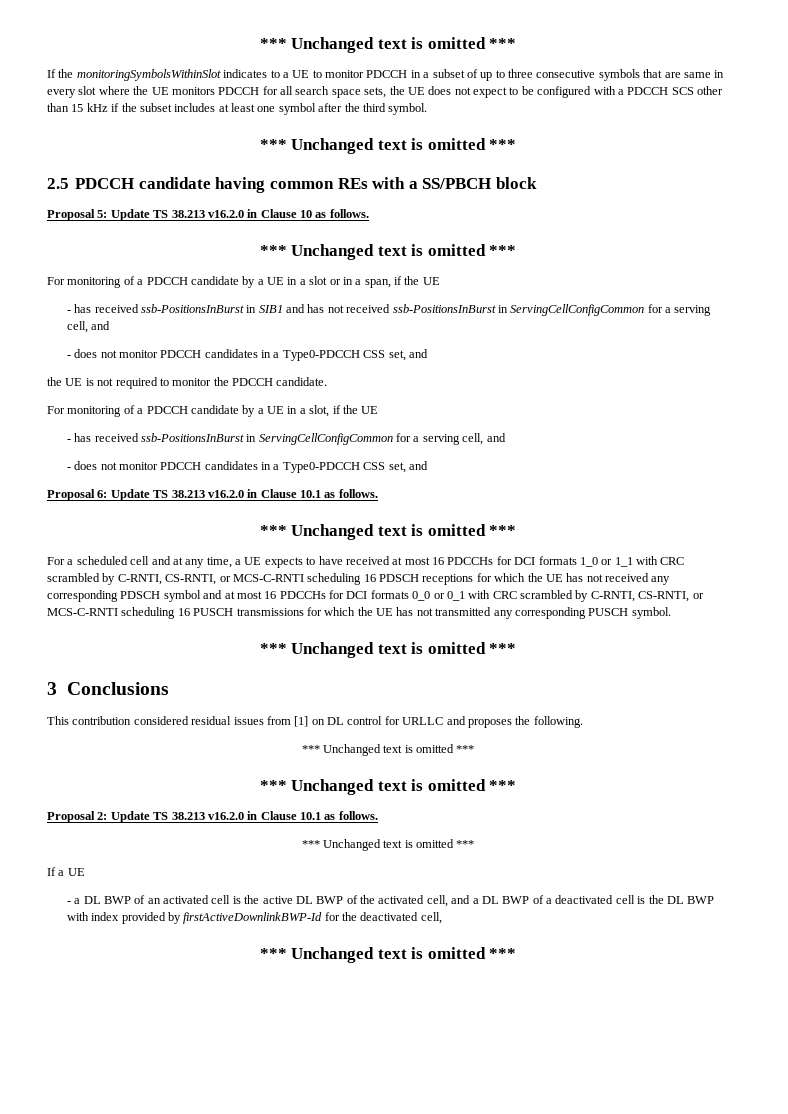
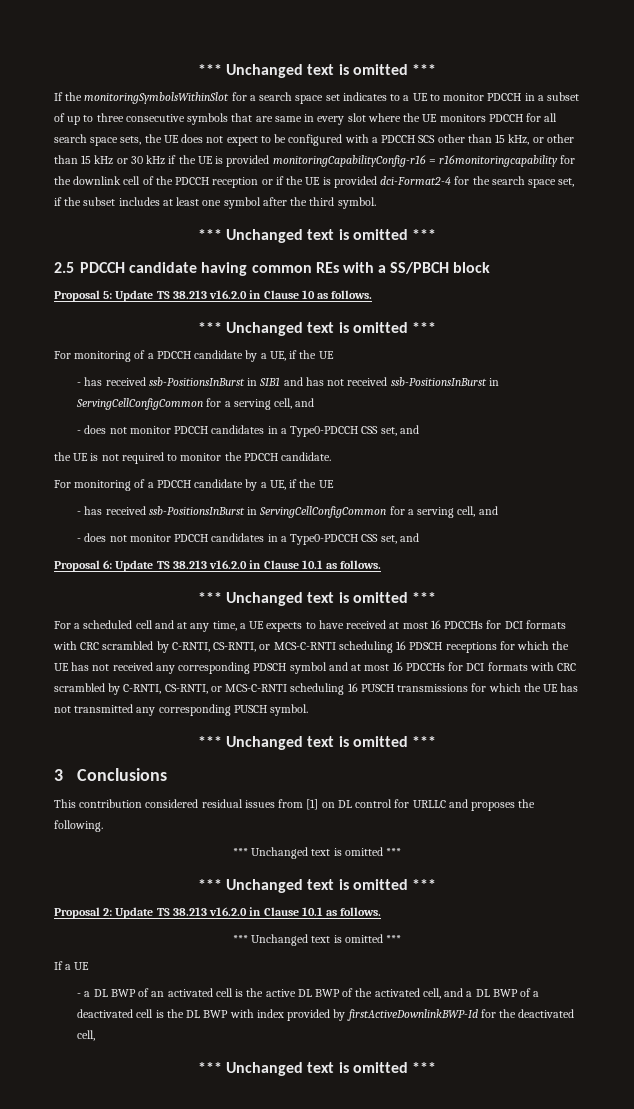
- If the monitoringSymbolsWithinSlot indicates to a UE to monitor PDCCH in a subset of up to three consecutive symbols that are same in every slot where the UE monitors PDCCH for all search space sets, the UE does not expect to be configured with a PDCCH SCS other than 15 kHz if the subset includes at least one symbol after the third symbol.
+ If the monitoringSymbolsWithinSlot for a search space set indicates to a UE to monitor PDCCH in a subset of up to three consecutive symbols that are same in every slot where the UE monitors PDCCH for all search space sets, the UE does not expect to be configured with a PDCCH SCS other than 15 kHz, or other than 15 kHz or 30 kHz if the UE is provided monitoringCapabilityConfig-r16 = r16monitoringcapability for the downlink cell of the PDCCH reception or if the UE is provided dci-Format2-4 for the search space set, if the subset includes at least one symbol after the third symbol.
  Proposal 5: Update TS 38.213 v16.2.0 in Clause 10 as follows.
  *** Unchanged text is omitted ***
- For monitoring of a PDCCH candidate by a UE in a slot or in a span, if the UE
+ For monitoring of a PDCCH candidate by a UE, if the UE
  the UE is not required to monitor the PDCCH candidate.
- For monitoring of a PDCCH candidate by a UE in a slot, if the UE
+ For monitoring of a PDCCH candidate by a UE, if the UE
- For a scheduled cell and at any time, a UE expects to have received at most 16 PDCCHs for DCI formats 1_0 or 1_1 with CRC scrambled by C-RNTI, CS-RNTI, or MCS-C-RNTI scheduling 16 PDSCH receptions for which the UE has not received any corresponding PDSCH symbol and at most 16 PDCCHs for DCI formats 0_0 or 0_1 with CRC scrambled by C-RNTI, CS-RNTI, or MCS-C-RNTI scheduling 16 PUSCH transmissions for which the UE has not transmitted any corresponding PUSCH symbol.
+ For a scheduled cell and at any time, a UE expects to have received at most 16 PDCCHs for DCI formats with CRC scrambled by C-RNTI, CS-RNTI, or MCS-C-RNTI scheduling 16 PDSCH receptions for which the UE has not received any corresponding PDSCH symbol and at most 16 PDCCHs for DCI formats with CRC scrambled by C-RNTI, CS-RNTI, or MCS-C-RNTI scheduling 16 PUSCH transmissions for which the UE has not transmitted any corresponding PUSCH symbol.

